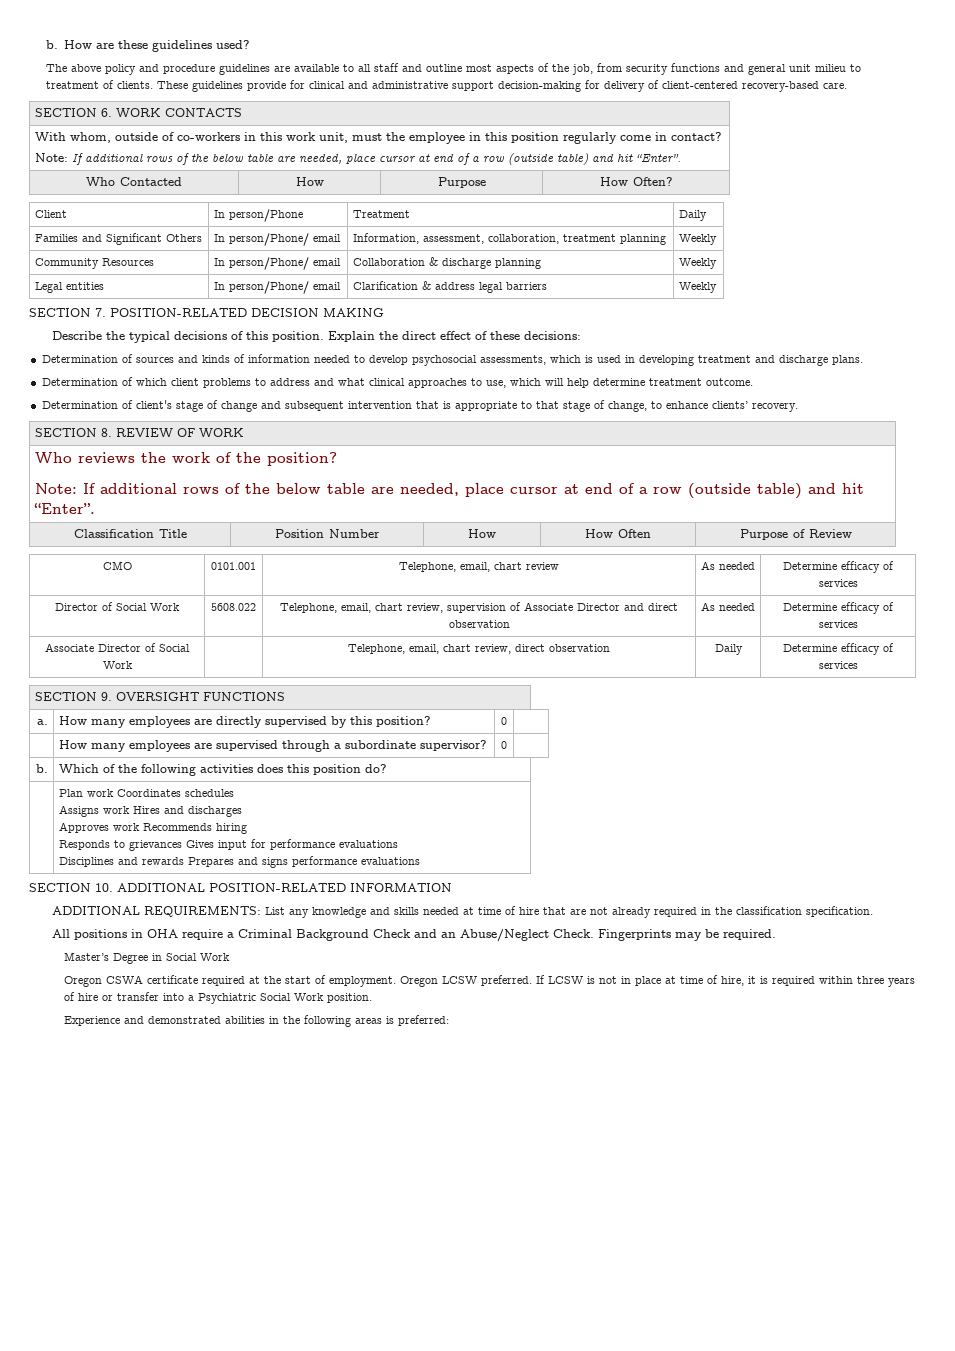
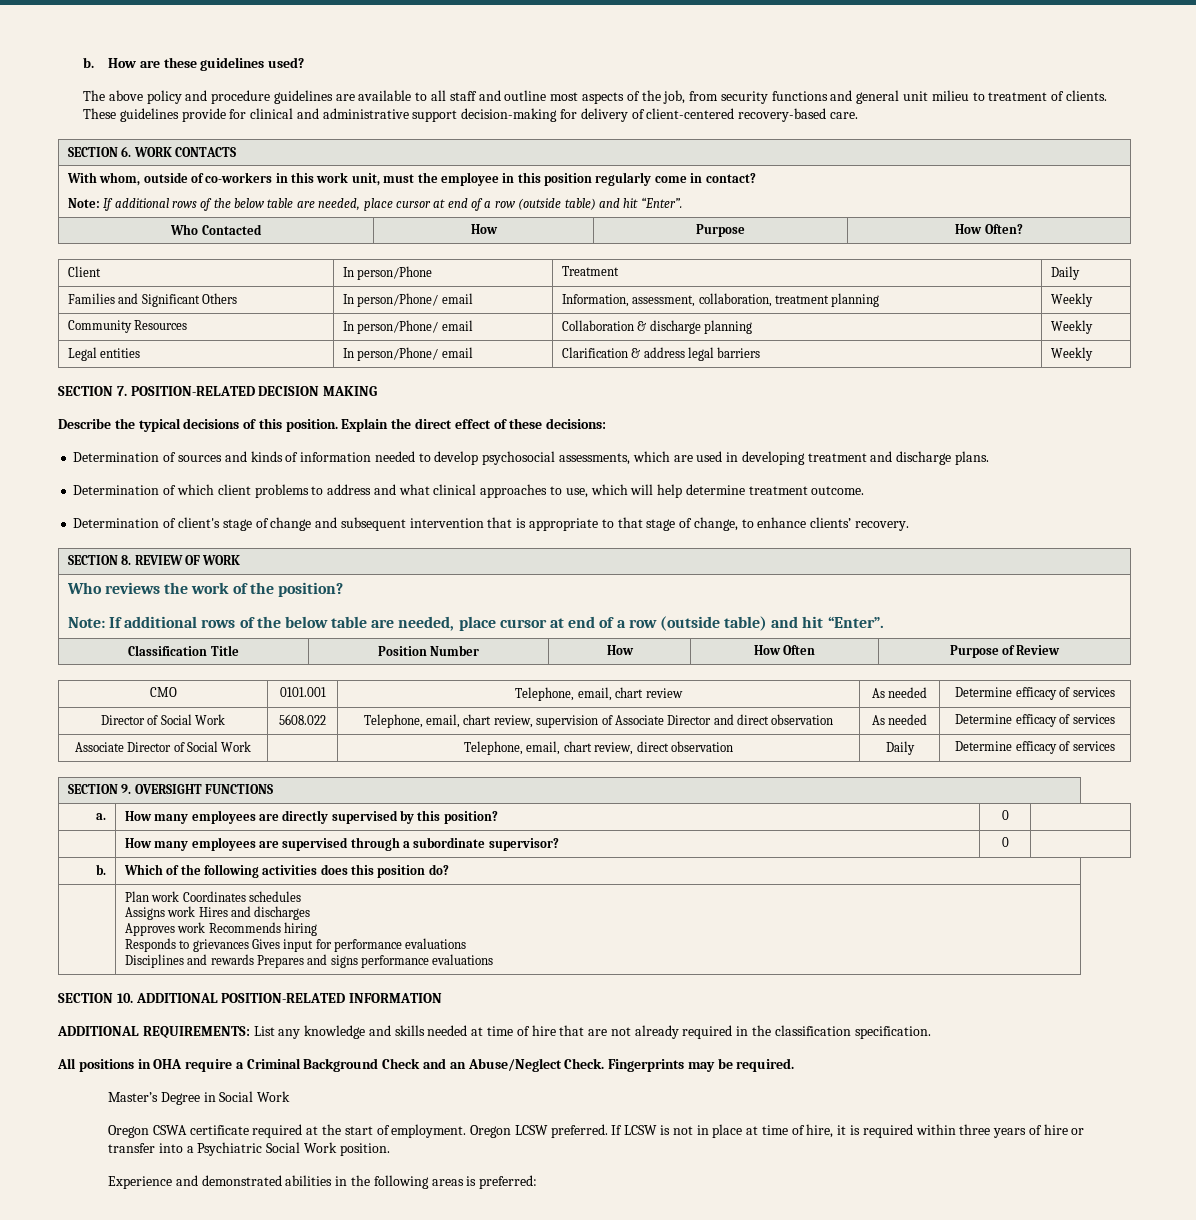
- Determination of sources and kinds of information needed to develop psychosocial assessments, which is used in developing treatment and discharge plans.
+ Determination of sources and kinds of information needed to develop psychosocial assessments, which are used in developing treatment and discharge plans.

